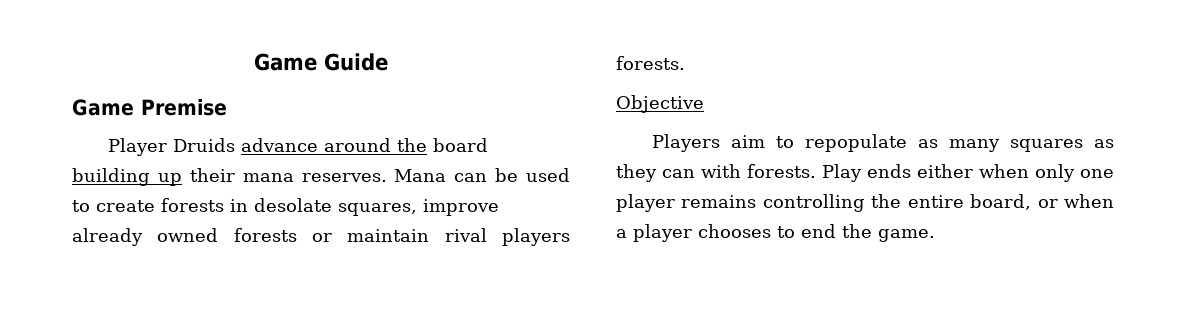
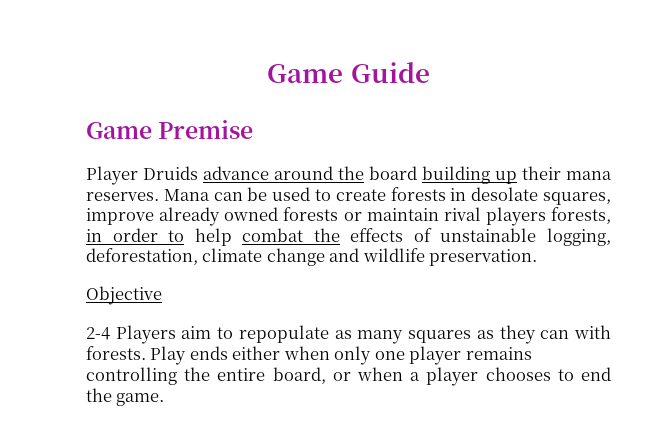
- Mana can be used to create forests in desolate squares, improve already owned forests or maintain rival players forests.
+ Mana can be used to create forests in desolate squares, improve already owned forests or maintain rival players forests, in order to help combat the effects of unstainable logging, deforestation, climate change and wildlife preservation.
- Players aim to repopulate as many squares as they can with forests.
+ 2-4 Players aim to repopulate as many squares as they can with forests.

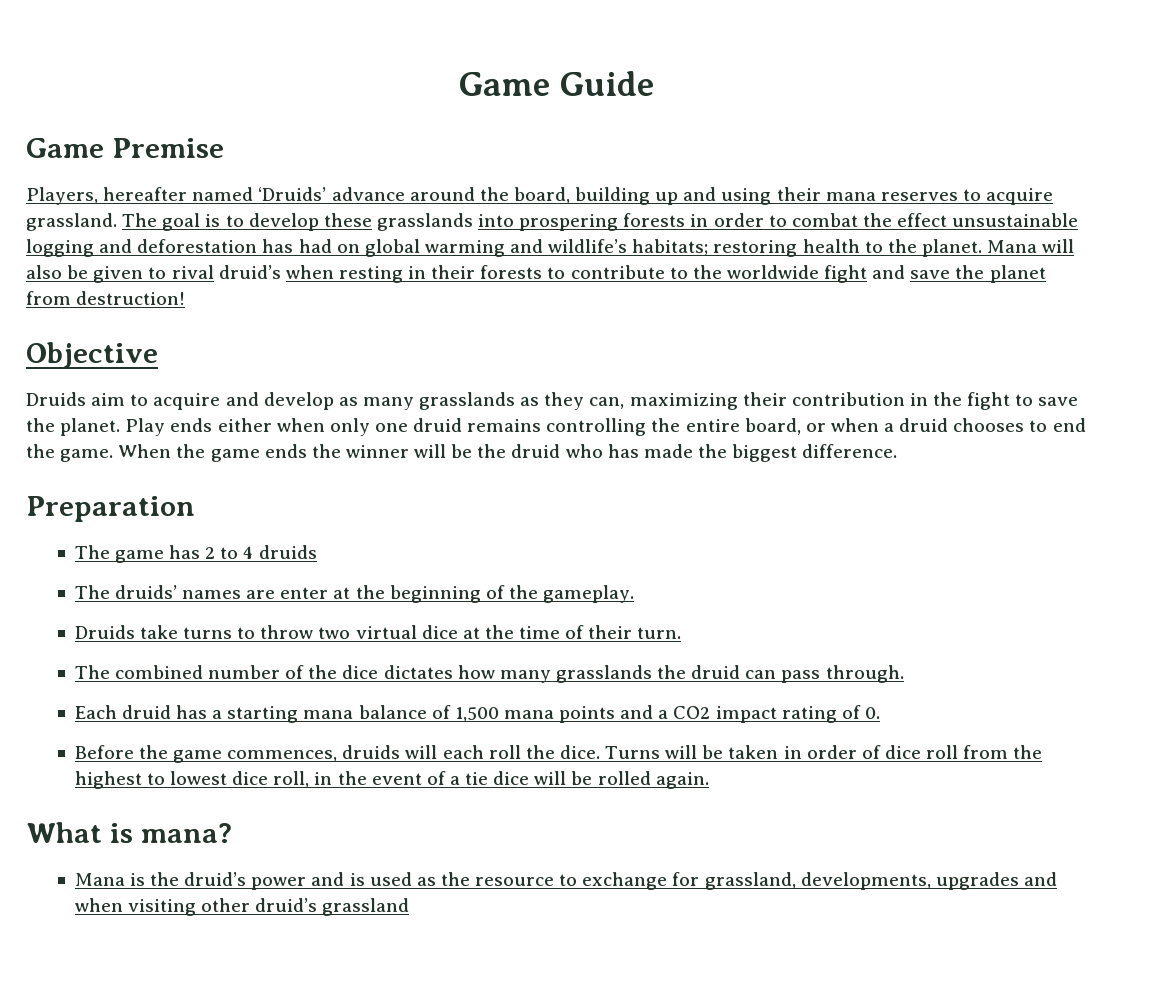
- Player Druids advance around the board building up their mana reserves. Mana can be used to create forests in desolate squares, improve already owned forests or maintain rival players forests, in order to help combat the effects of unstainable logging, deforestation, climate change and wildlife preservation.
+ Players, hereafter named ‘Druids’ advance around the board, building up and using their mana reserves to acquire grassland. The goal is to develop these grasslands into prospering forests in order to combat the effect unsustainable logging and deforestation has had on global warming and wildlife’s habitats; restoring health to the planet. Mana will also be given to rival druid’s when resting in their forests to contribute to the worldwide fight and save the planet from destruction!
  Objective
- 2-4 Players aim to repopulate as many squares as they can with forests.
+ Druids aim to acquire and develop as many grasslands as they can, maximizing their contribution in the fight to save the planet.
- Play ends either when only one player remains controlling the entire board, or when a player chooses to end the game.
+ Play ends either when only one druid remains controlling the entire board, or when a druid chooses to end the game.
+ When the game ends the winner will be the druid who has made the biggest difference.
+ Preparation
+ The game has 2 to 4 druids
+ The druids’ names are enter at the beginning of the gameplay.
+ Druids take turns to throw two virtual dice at the time of their turn.
+ The combined number of the dice dictates how many grasslands the druid can pass through.
+ Each druid has a starting mana balance of 1,500 mana points and a CO2 impact rating of 0.
+ Before the game commences, druids will each roll the dice. Turns will be taken in order of dice roll from the highest to lowest dice roll, in the event of a tie dice will be rolled again.
+ What is mana?
+ Mana is the druid’s power and is used as the resource to exchange for grassland, developments, upgrades and when visiting other druid’s grassland

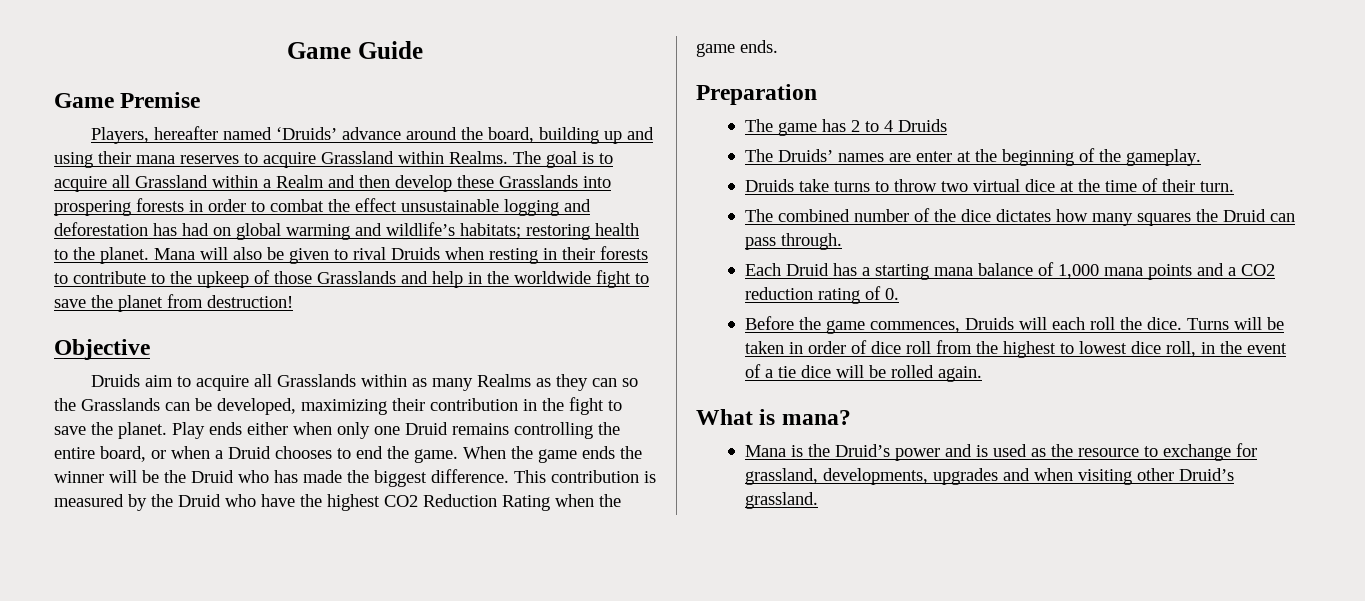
- Players, hereafter named ‘Druids’ advance around the board, building up and using their mana reserves to acquire grassland.
+ Players, hereafter named ‘Druids’ advance around the board, building up and using their mana reserves to acquire Grassland within Realms.
- The goal is to develop these grasslands into prospering forests in order to combat the effect unsustainable logging and deforestation has had on global warming and wildlife’s habitats; restoring health to the planet.
+ The goal is to acquire all Grassland within a Realm and then develop these Grasslands into prospering forests in order to combat the effect unsustainable logging and deforestation has had on global warming and wildlife’s habitats; restoring health to the planet.
- Mana will also be given to rival druid’s when resting in their forests to contribute to the worldwide fight and save the planet from destruction!
+ Mana will also be given to rival Druids when resting in their forests to contribute to the upkeep of those Grasslands and help in the worldwide fight to save the planet from destruction!
- Druids aim to acquire and develop as many grasslands as they can, maximizing their contribution in the fight to save the planet.
+ Druids aim to acquire all Grasslands within as many Realms as they can so the Grasslands can be developed, maximizing their contribution in the fight to save the planet.
- Play ends either when only one druid remains controlling the entire board, or when a druid chooses to end the game.
+ Play ends either when only one Druid remains controlling the entire board, or when a Druid chooses to end the game.
- When the game ends the winner will be the druid who has made the biggest difference.
+ When the game ends the winner will be the Druid who has made the biggest difference. This contribution is measured by the Druid who have the highest CO2 Reduction Rating when the game ends.
- The game has 2 to 4 druids
- The druids’ names are enter at the beginning of the gameplay.
+ The game has 2 to 4 Druids
+ The Druids’ names are enter at the beginning of the gameplay.
- The combined number of the dice dictates how many grasslands the druid can pass through.
+ The combined number of the dice dictates how many squares the Druid can pass through.
- Each druid has a starting mana balance of 1,500 mana points and a CO2 impact rating of 0.
+ Each Druid has a starting mana balance of 1,000 mana points and a CO2 reduction rating of 0.
- Before the game commences, druids will each roll the dice.
+ Before the game commences, Druids will each roll the dice.
- Mana is the druid’s power and is used as the resource to exchange for grassland, developments, upgrades and when visiting other druid’s grassland
+ Mana is the Druid’s power and is used as the resource to exchange for grassland, developments, upgrades and when visiting other Druid’s grassland.

